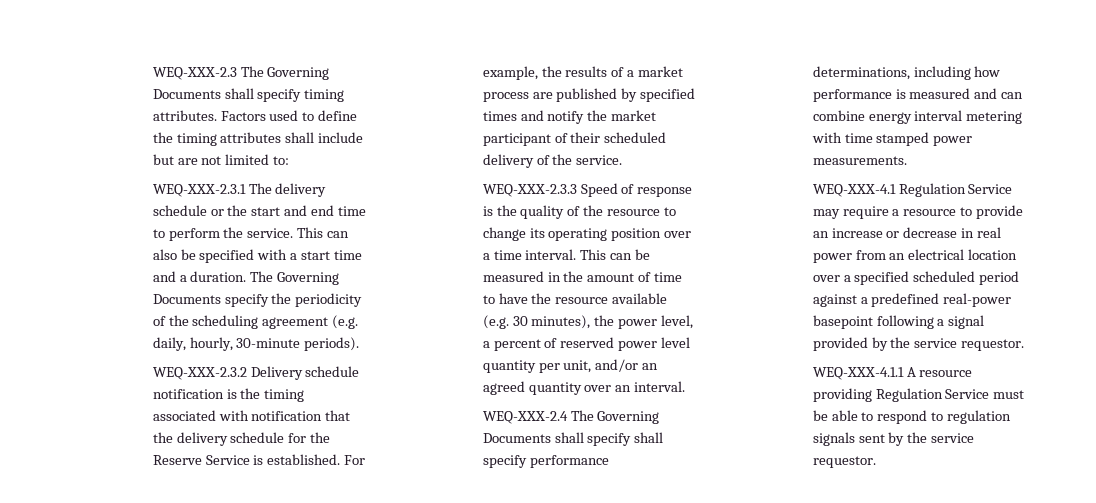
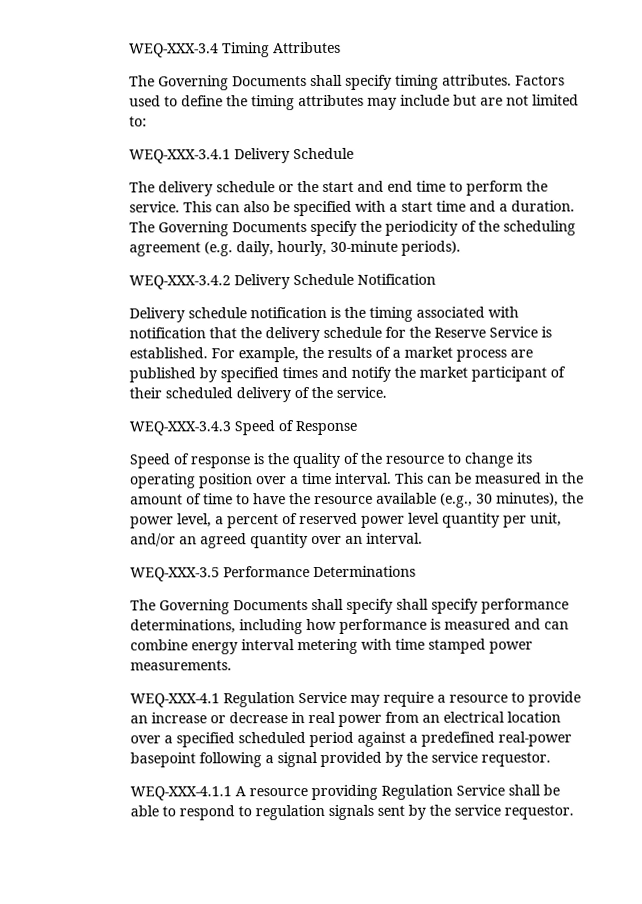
- WEQ-XXX-2.3 The Governing Documents shall specify timing attributes.
+ WEQ-XXX-3.4 Timing Attributes
+ The Governing Documents shall specify timing attributes.
- Factors used to define the timing attributes shall include but are not limited to:
+ Factors used to define the timing attributes may include but are not limited to:
- WEQ-XXX-2.3.1 The delivery schedule or the start and end time to perform the service.
+ WEQ-XXX-3.4.1 Delivery Schedule
+ The delivery schedule or the start and end time to perform the service.
- WEQ-XXX-2.3.2 Delivery schedule notification is the timing associated with notification that the delivery schedule for the Reserve Service is established.
+ WEQ-XXX-3.4.2 Delivery Schedule Notification
+ Delivery schedule notification is the timing associated with notification that the delivery schedule for the Reserve Service is established.
- WEQ-XXX-2.3.3 Speed of response is the quality of the resource to change its operating position over a time interval.
+ WEQ-XXX-3.4.3 Speed of Response
+ Speed of response is the quality of the resource to change its operating position over a time interval.
- This can be measured in the amount of time to have the resource available (e.g. 30 minutes), the power level, a percent of reserved power level quantity per unit, and/or an agreed quantity over an interval.
+ This can be measured in the amount of time to have the resource available (e.g., 30 minutes), the power level, a percent of reserved power level quantity per unit, and/or an agreed quantity over an interval.
- WEQ-XXX-2.4 The Governing Documents shall specify shall specify performance determinations, including how performance is measured and can combine energy interval metering with time stamped power measurements.
+ WEQ-XXX-3.5 Performance Determinations
+ The Governing Documents shall specify shall specify performance determinations, including how performance is measured and can combine energy interval metering with time stamped power measurements.
- WEQ-XXX-4.1.1 A resource providing Regulation Service must be able to respond to regulation signals sent by the service requestor.
+ WEQ-XXX-4.1.1 A resource providing Regulation Service shall be able to respond to regulation signals sent by the service requestor.

